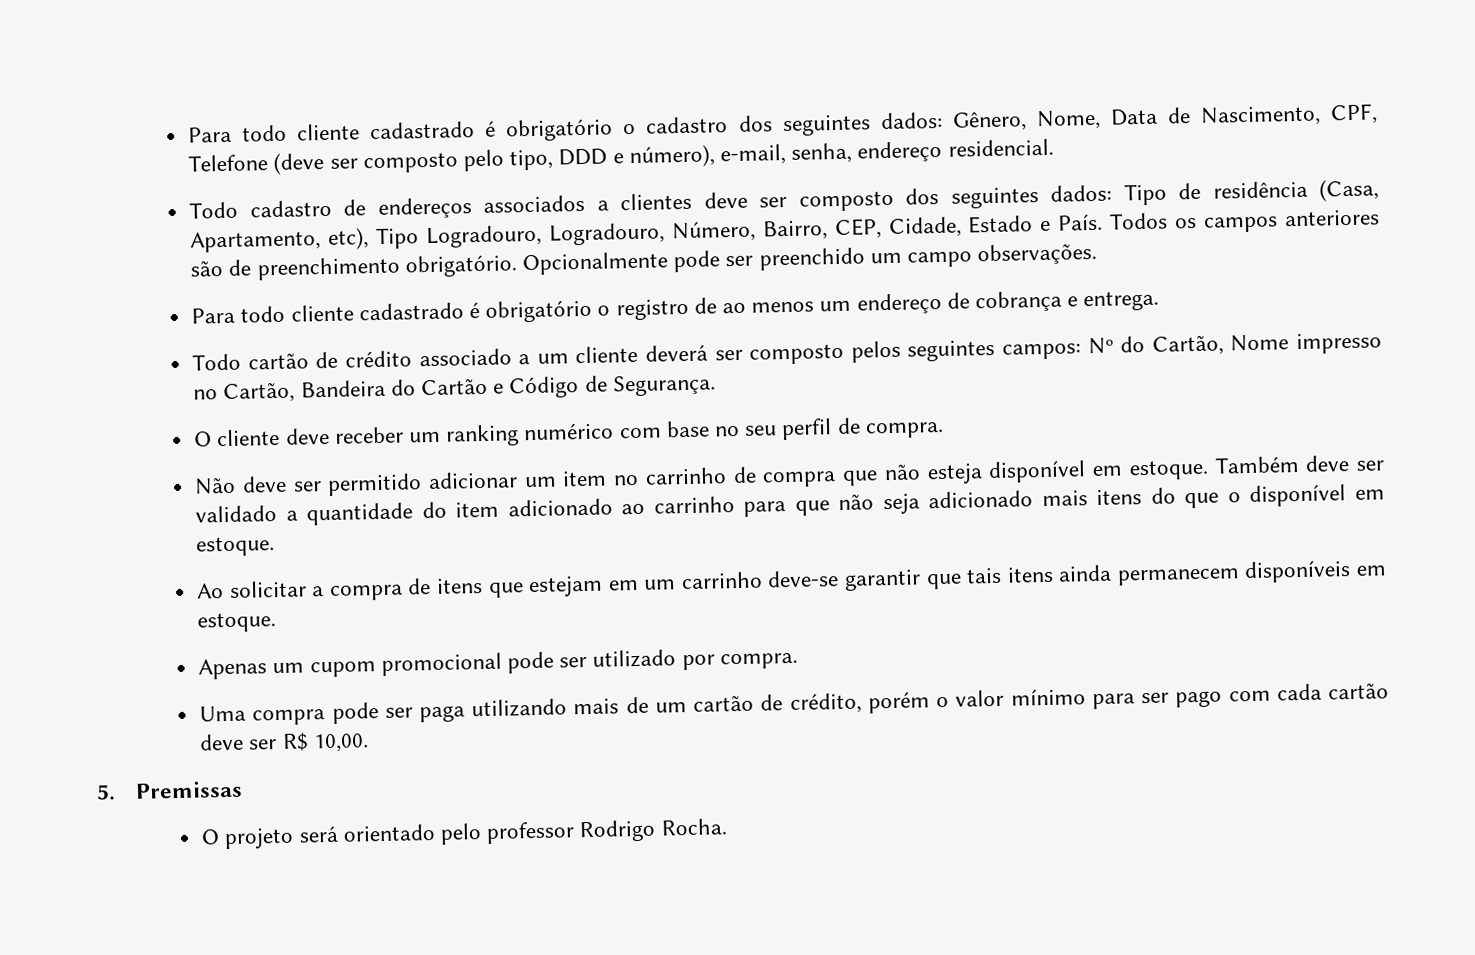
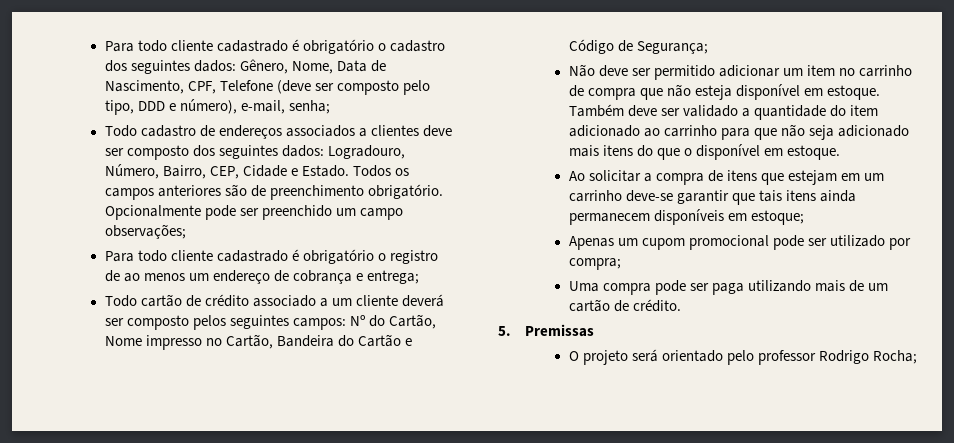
- Para todo cliente cadastrado é obrigatório o cadastro dos seguintes dados: Gênero, Nome, Data de Nascimento, CPF, Telefone (deve ser composto pelo tipo, DDD e número), e-mail, senha, endereço residencial.
+ Para todo cliente cadastrado é obrigatório o cadastro dos seguintes dados: Gênero, Nome, Data de Nascimento, CPF, Telefone (deve ser composto pelo tipo, DDD e número), e-mail, senha;
- Todo cadastro de endereços associados a clientes deve ser composto dos seguintes dados: Tipo de residência (Casa, Apartamento, etc), Tipo Logradouro, Logradouro, Número, Bairro, CEP, Cidade, Estado e País.
+ Todo cadastro de endereços associados a clientes deve ser composto dos seguintes dados: Logradouro, Número, Bairro, CEP, Cidade e Estado.
- Opcionalmente pode ser preenchido um campo observações.
+ Opcionalmente pode ser preenchido um campo observações;
- Para todo cliente cadastrado é obrigatório o registro de ao menos um endereço de cobrança e entrega.
+ Para todo cliente cadastrado é obrigatório o registro de ao menos um endereço de cobrança e entrega;
- Todo cartão de crédito associado a um cliente deverá ser composto pelos seguintes campos: Nº do Cartão, Nome impresso no Cartão, Bandeira do Cartão e Código de Segurança.
- O cliente deve receber um ranking numérico com base no seu perfil de compra.
+ Todo cartão de crédito associado a um cliente deverá ser composto pelos seguintes campos: Nº do Cartão, Nome impresso no Cartão, Bandeira do Cartão e Código de Segurança;
- Ao solicitar a compra de itens que estejam em um carrinho deve-se garantir que tais itens ainda permanecem disponíveis em estoque.
+ Ao solicitar a compra de itens que estejam em um carrinho deve-se garantir que tais itens ainda permanecem disponíveis em estoque;
- Apenas um cupom promocional pode ser utilizado por compra.
+ Apenas um cupom promocional pode ser utilizado por compra;
- Uma compra pode ser paga utilizando mais de um cartão de crédito, porém o valor mínimo para ser pago com cada cartão deve ser R$ 10,00.
+ Uma compra pode ser paga utilizando mais de um cartão de crédito.
- O projeto será orientado pelo professor Rodrigo Rocha.
+ O projeto será orientado pelo professor Rodrigo Rocha;

